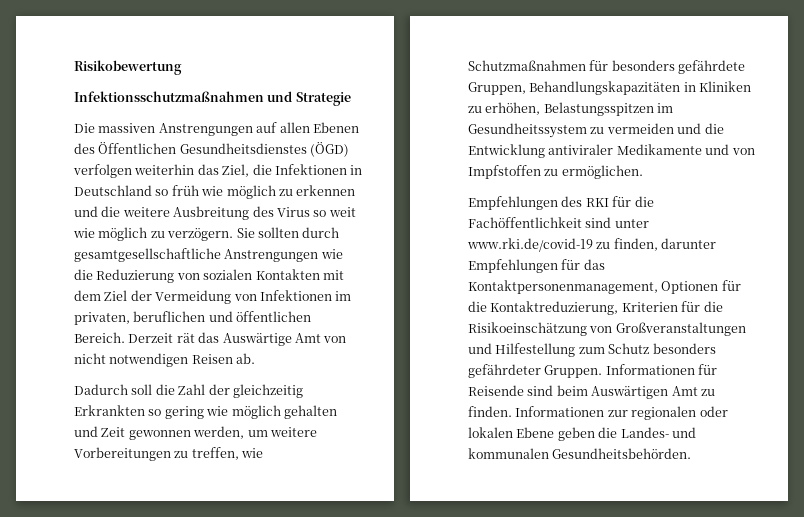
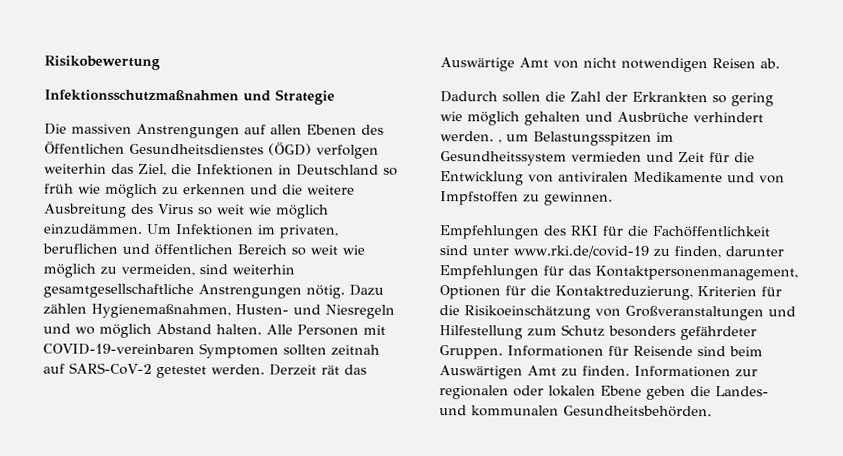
- Die massiven Anstrengungen auf allen Ebenen des Öffentlichen Gesundheitsdienstes (ÖGD) verfolgen weiterhin das Ziel, die Infektionen in Deutschland so früh wie möglich zu erkennen und die weitere Ausbreitung des Virus so weit wie möglich zu verzögern. Sie sollten durch gesamtgesellschaftliche Anstrengungen wie die Reduzierung von sozialen Kontakten mit dem Ziel der Vermeidung von Infektionen im privaten, beruflichen und öffentlichen Bereich.
+ Die massiven Anstrengungen auf allen Ebenen des Öffentlichen Gesundheitsdienstes (ÖGD) verfolgen weiterhin das Ziel, die Infektionen in Deutschland so früh wie möglich zu erkennen und die weitere Ausbreitung des Virus so weit wie möglich einzudämmen. Um Infektionen im privaten, beruflichen und öffentlichen Bereich so weit wie möglich zu vermeiden, sind weiterhin gesamtgesellschaftliche Anstrengungen nötig. Dazu zählen Hygienemaßnahmen, Husten- und Niesregeln und wo möglich Abstand halten. Alle Personen mit COVID-19-vereinbaren Symptomen sollten zeitnah auf SARS-CoV-2 getestet werden.
- Dadurch soll die Zahl der gleichzeitig Erkrankten so gering wie möglich gehalten und Zeit gewonnen werden, um weitere Vorbereitungen zu treffen, wie Schutzmaßnahmen für besonders gefährdete Gruppen, Behandlungskapazitäten in Kliniken zu erhöhen, Belastungsspitzen im Gesundheitssystem zu vermeiden und die Entwicklung antiviraler Medikamente und von Impfstoffen zu ermöglichen.
+ Dadurch sollen die Zahl der Erkrankten so gering wie möglich gehalten und Ausbrüche verhindert werden. , um Belastungsspitzen im Gesundheitssystem vermieden und Zeit für die Entwicklung von antiviralen Medikamente und von Impfstoffen zu gewinnen.

